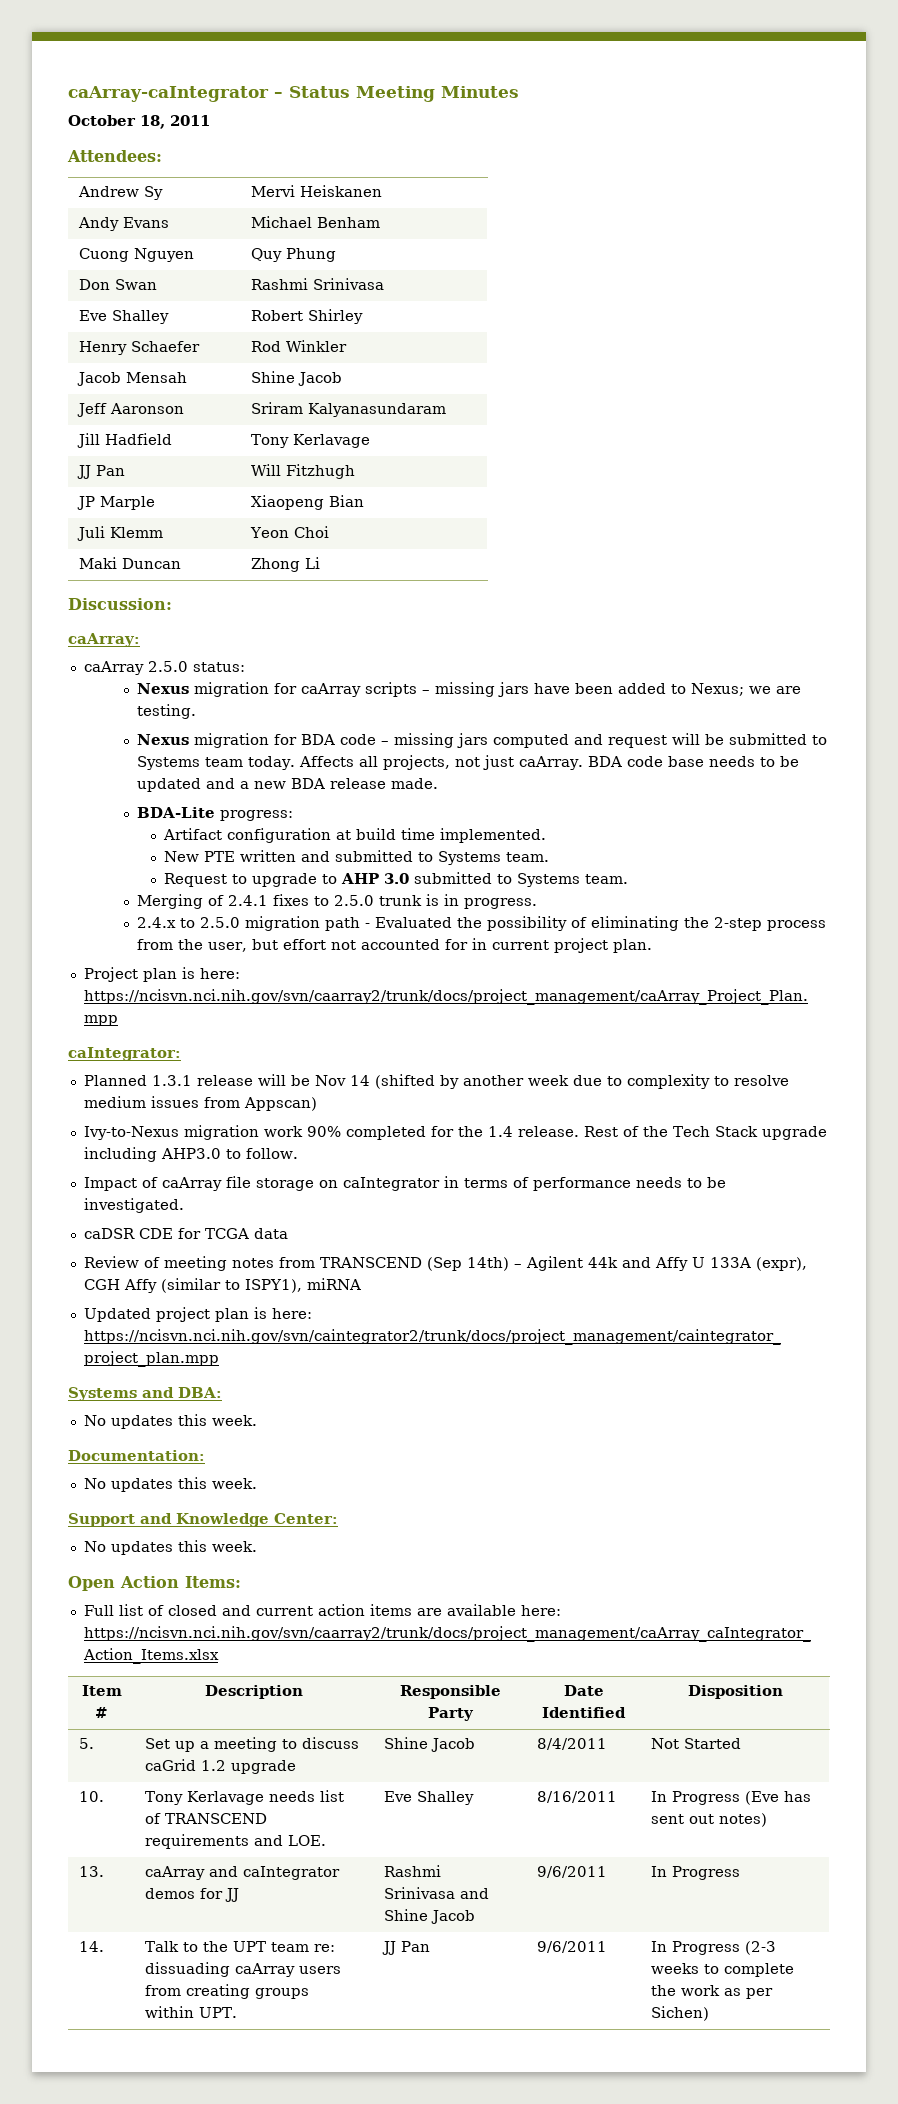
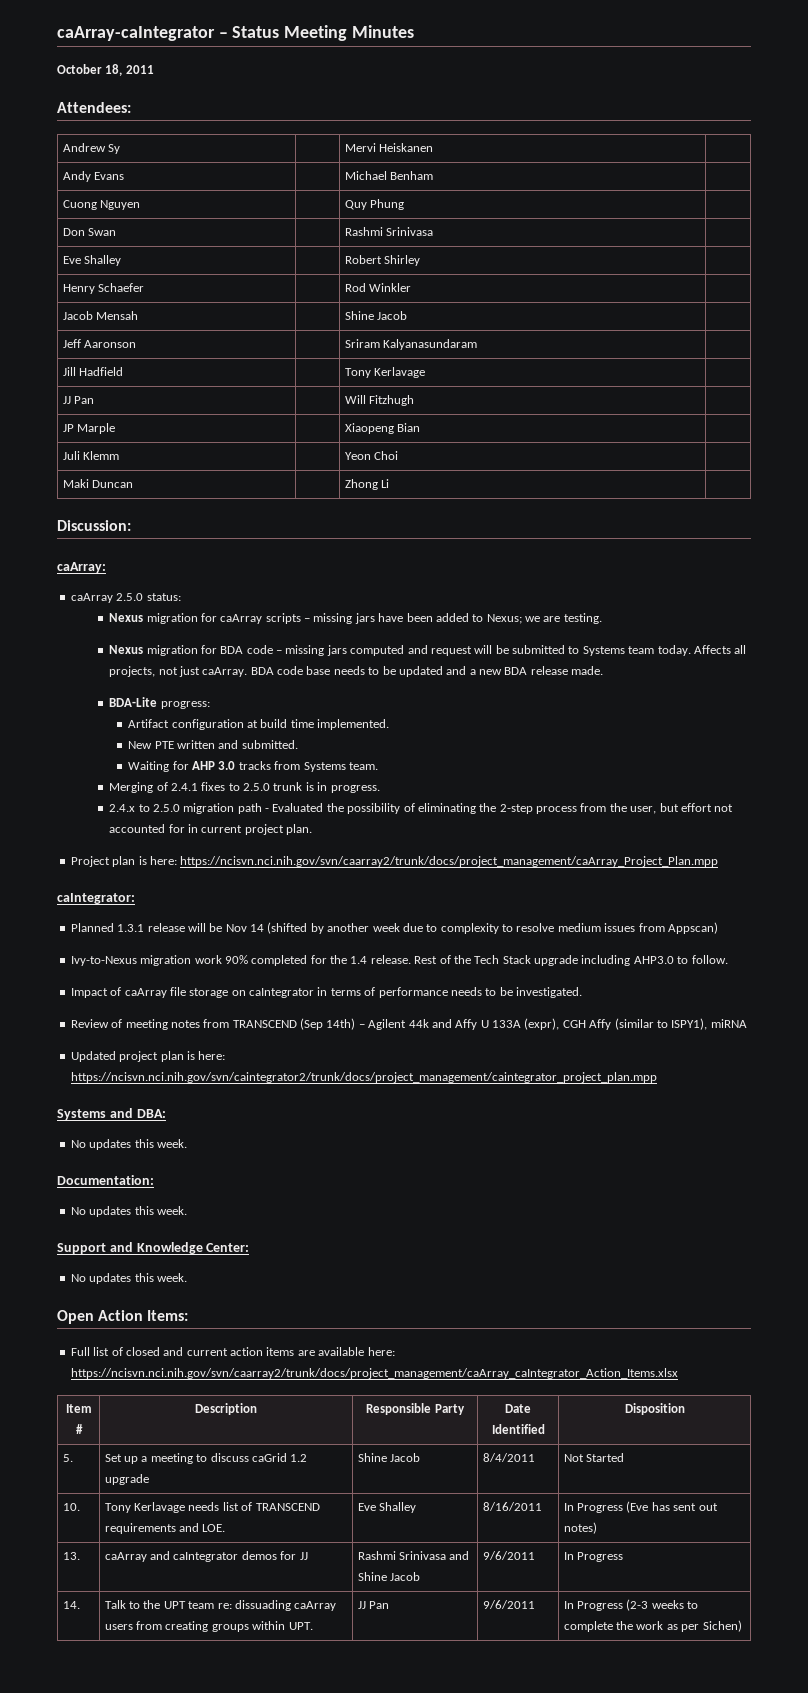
- New PTE written and submitted to Systems team.
- Request to upgrade to AHP 3.0 submitted to Systems team.
+ New PTE written and submitted.
+ Waiting for AHP 3.0 tracks from Systems team.
- caDSR CDE for TCGA data

